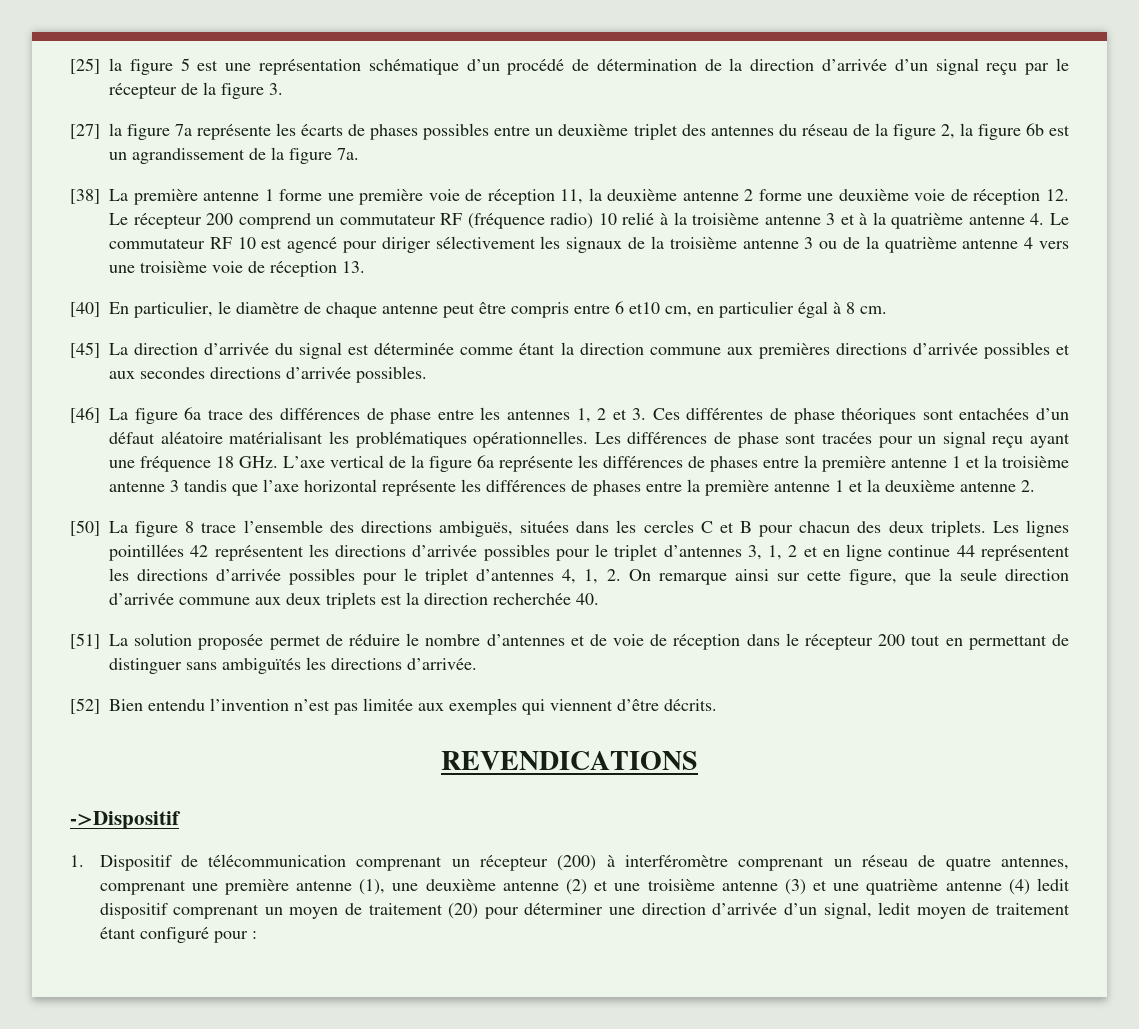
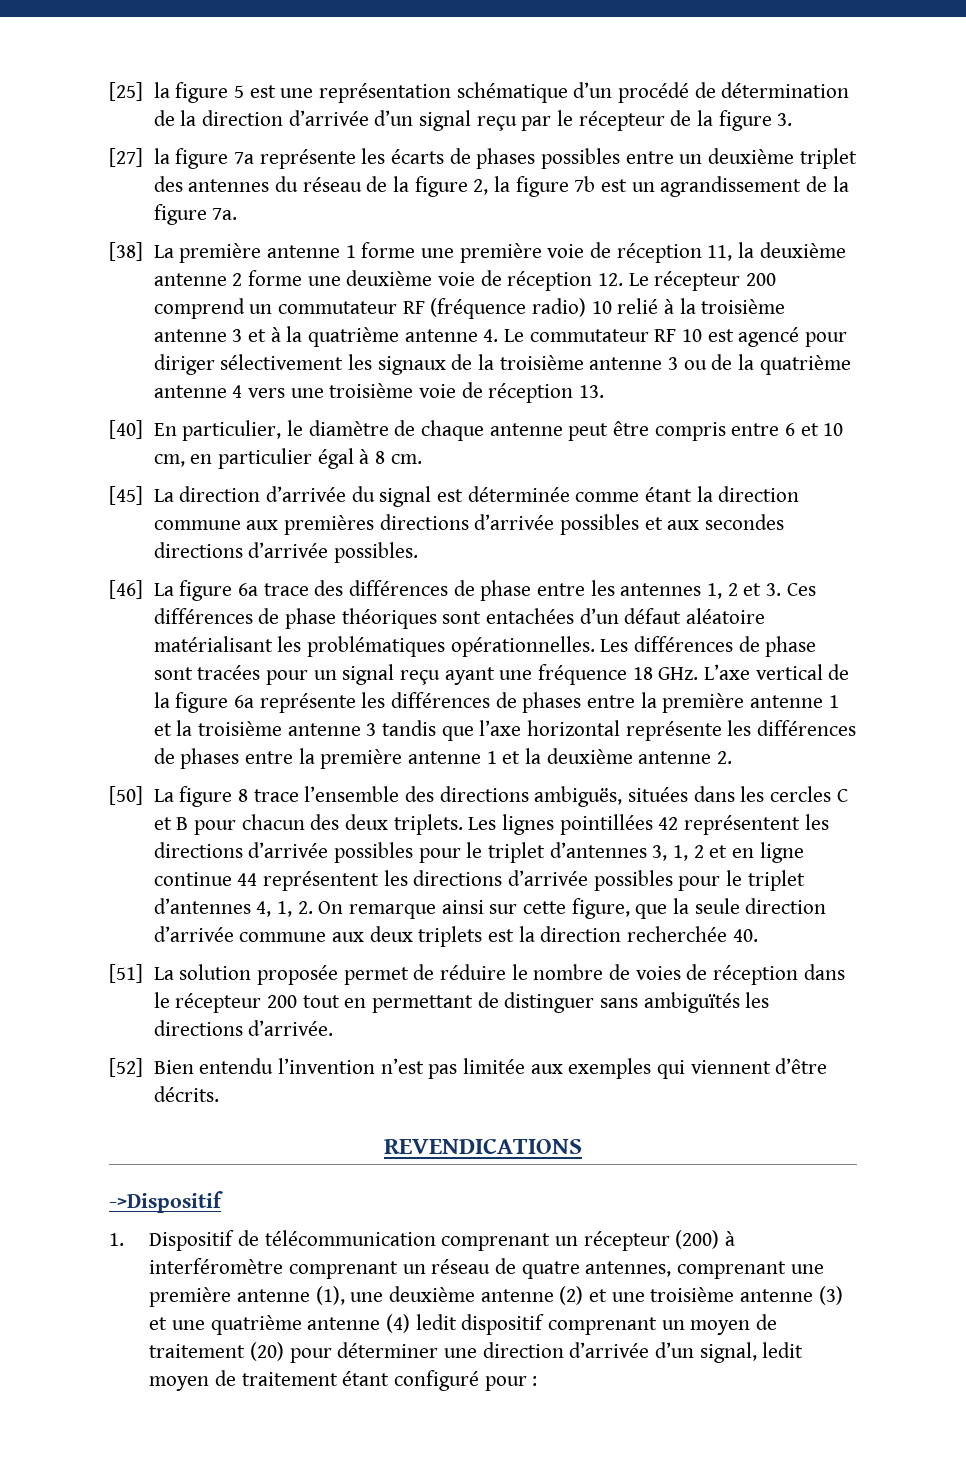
- [27] la figure 7a représente les écarts de phases possibles entre un deuxième triplet des antennes du réseau de la figure 2, la figure 6b est un agrandissement de la figure 7a.
+ [27] la figure 7a représente les écarts de phases possibles entre un deuxième triplet des antennes du réseau de la figure 2, la figure 7b est un agrandissement de la figure 7a.
- [40] En particulier, le diamètre de chaque antenne peut être compris entre 6 et10 cm, en particulier égal à 8 cm.
+ [40] En particulier, le diamètre de chaque antenne peut être compris entre 6 et 10 cm, en particulier égal à 8 cm.
- [46] La figure 6a trace des différences de phase entre les antennes 1, 2 et 3. Ces différentes de phase théoriques sont entachées d’un défaut aléatoire matérialisant les problématiques opérationnelles.
+ [46] La figure 6a trace des différences de phase entre les antennes 1, 2 et 3. Ces différences de phase théoriques sont entachées d’un défaut aléatoire matérialisant les problématiques opérationnelles.
- [51] La solution proposée permet de réduire le nombre d’antennes et de voie de réception dans le récepteur 200 tout en permettant de distinguer sans ambiguïtés les directions d’arrivée.
+ [51] La solution proposée permet de réduire le nombre de voies de réception dans le récepteur 200 tout en permettant de distinguer sans ambiguïtés les directions d’arrivée.

